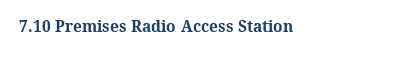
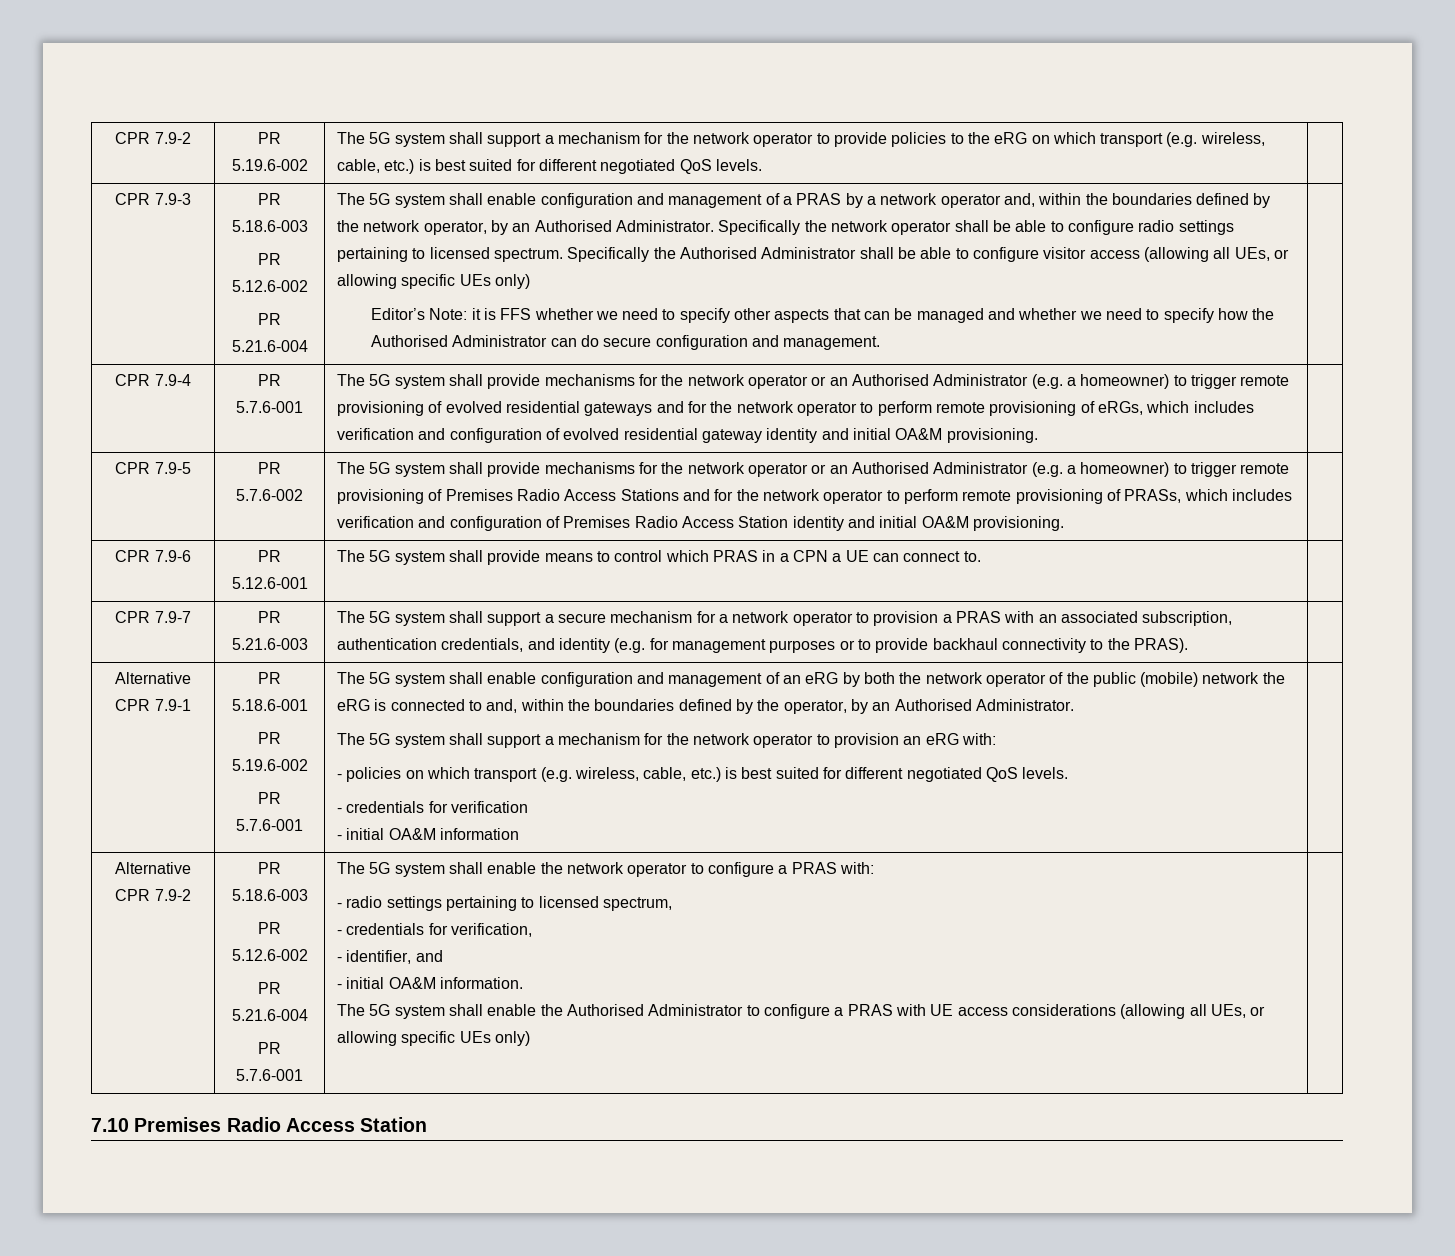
+ CPR 7.9-2 | PR 5.19.6-002 | The 5G system shall support a mechanism for the network operator to provide policies to the eRG on which transport (e.g. wireless, cable, etc.) is best suited for different negotiated QoS levels. |
+ CPR 7.9-3 | PR 5.18.6-003
+ PR 5.12.6-002
+ PR 5.21.6-004 | The 5G system shall enable configuration and management of a PRAS by a network operator and, within the boundaries defined by the network operator, by an Authorised Administrator. Specifically the network operator shall be able to configure radio settings pertaining to licensed spectrum. Specifically the Authorised Administrator shall be able to configure visitor access (allowing all UEs, or allowing specific UEs only)
+ Editor’s Note: it is FFS whether we need to specify other aspects that can be managed and whether we need to specify how the Authorised Administrator can do secure configuration and management. |
+ CPR 7.9-4 | PR 5.7.6-001 | The 5G system shall provide mechanisms for the network operator or an Authorised Administrator (e.g. a homeowner) to trigger remote provisioning of evolved residential gateways and for the network operator to perform remote provisioning of eRGs, which includes verification and configuration of evolved residential gateway identity and initial OA&M provisioning. |
+ CPR 7.9-5 | PR 5.7.6-002 | The 5G system shall provide mechanisms for the network operator or an Authorised Administrator (e.g. a homeowner) to trigger remote provisioning of Premises Radio Access Stations and for the network operator to perform remote provisioning of PRASs, which includes verification and configuration of Premises Radio Access Station identity and initial OA&M provisioning. |
+ CPR 7.9-6 | PR 5.12.6-001 | The 5G system shall provide means to control which PRAS in a CPN a UE can connect to. |
+ CPR 7.9-7 | PR 5.21.6-003 | The 5G system shall support a secure mechanism for a network operator to provision a PRAS with an associated subscription, authentication credentials, and identity (e.g. for management purposes or to provide backhaul connectivity to the PRAS). |
+ Alternative CPR 7.9-1 | PR 5.18.6-001
+ PR 5.19.6-002
+ PR 5.7.6-001 | The 5G system shall enable configuration and management of an eRG by both the network operator of the public (mobile) network the eRG is connected to and, within the boundaries defined by the operator, by an Authorised Administrator.
+ The 5G system shall support a mechanism for the network operator to provision an eRG with:
+ - policies on which transport (e.g. wireless, cable, etc.) is best suited for different negotiated QoS levels.
+ - credentials for verification
+ - initial OA&M information |
+ Alternative CPR 7.9-2 | PR 5.18.6-003
+ PR 5.12.6-002
+ PR 5.21.6-004
+ PR 5.7.6-001 | The 5G system shall enable the network operator to configure a PRAS with:
+ - radio settings pertaining to licensed spectrum,
+ - credentials for verification,
+ - identifier, and
+ - initial OA&M information.
+ The 5G system shall enable the Authorised Administrator to configure a PRAS with UE access considerations (allowing all UEs, or allowing specific UEs only)

